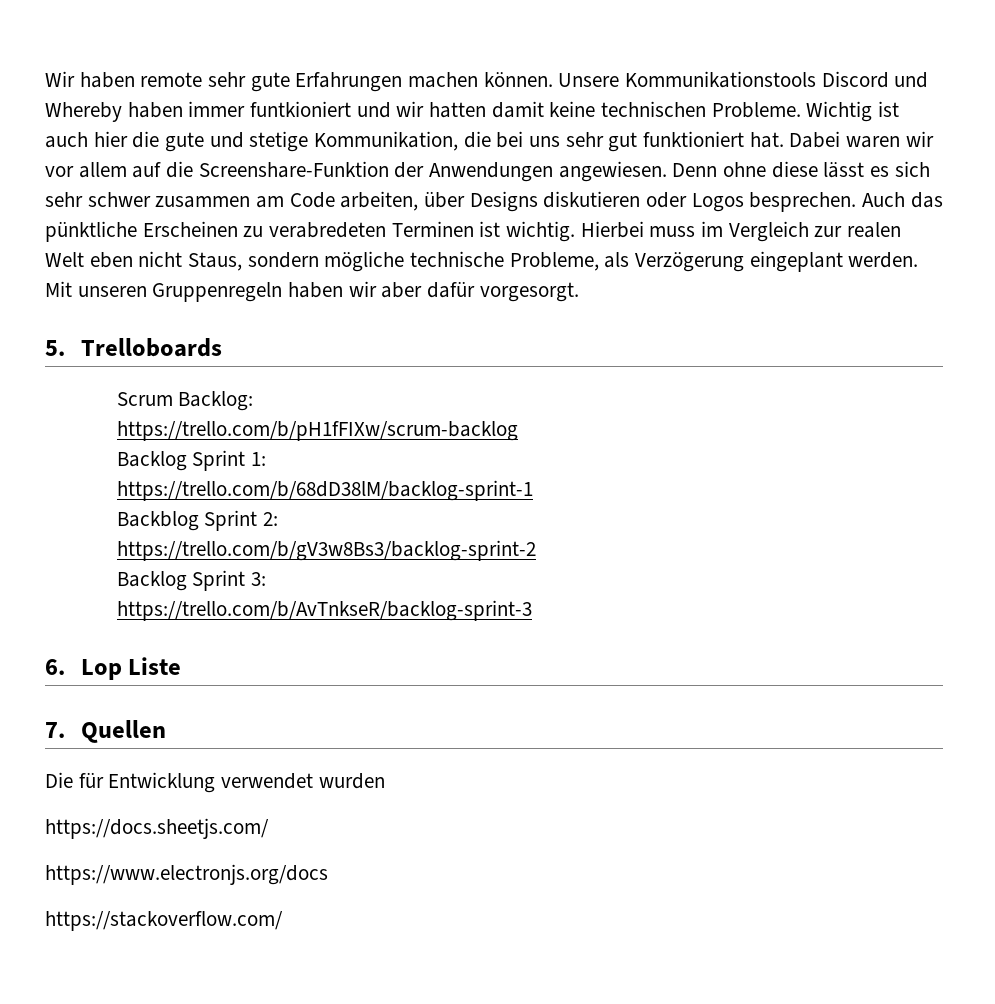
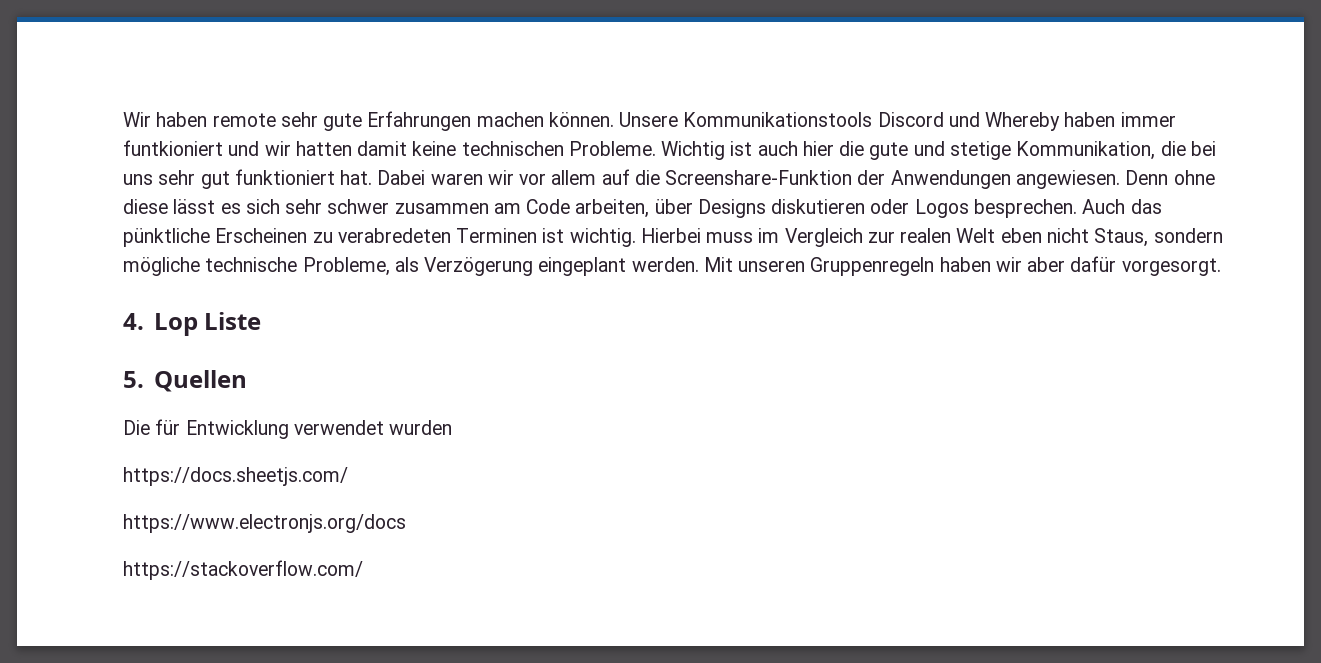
- 5. Trelloboards
- Scrum Backlog:
- https://trello.com/b/pH1fFIXw/scrum-backlog
- Backlog Sprint 1:
- https://trello.com/b/68dD38lM/backlog-sprint-1
- Backblog Sprint 2:
- https://trello.com/b/gV3w8Bs3/backlog-sprint-2
- Backlog Sprint 3:
- https://trello.com/b/AvTnkseR/backlog-sprint-3
- 6. Lop Liste
+ 4. Lop Liste
- 7. Quellen
+ 5. Quellen

